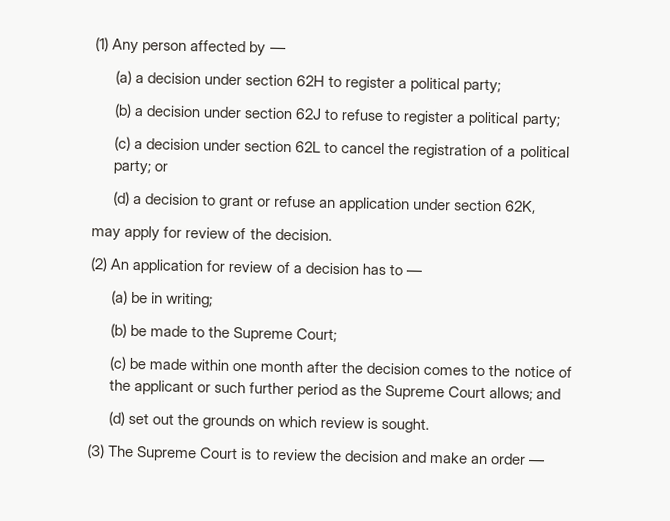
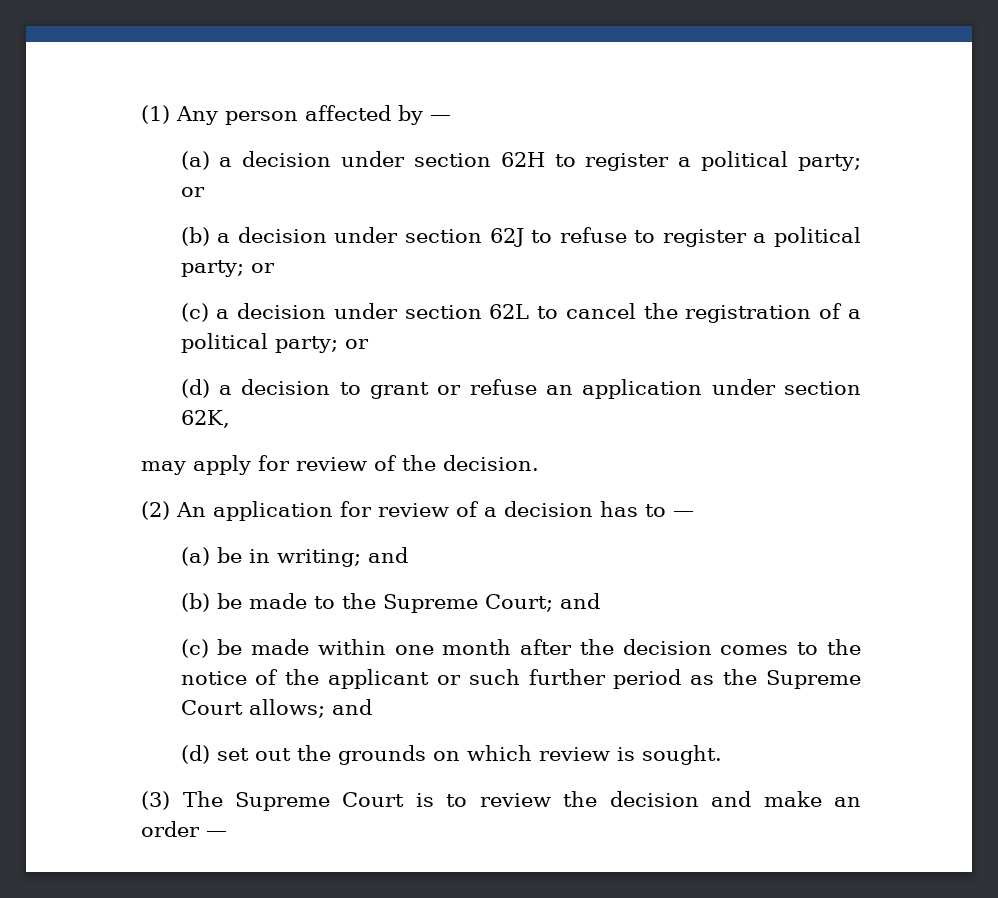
- (a) a decision under section 62H to register a political party;
+ (a) a decision under section 62H to register a political party; or
- (b) a decision under section 62J to refuse to register a political party;
+ (b) a decision under section 62J to refuse to register a political party; or
- (a) be in writing;
+ (a) be in writing; and
- (b) be made to the Supreme Court;
+ (b) be made to the Supreme Court; and

